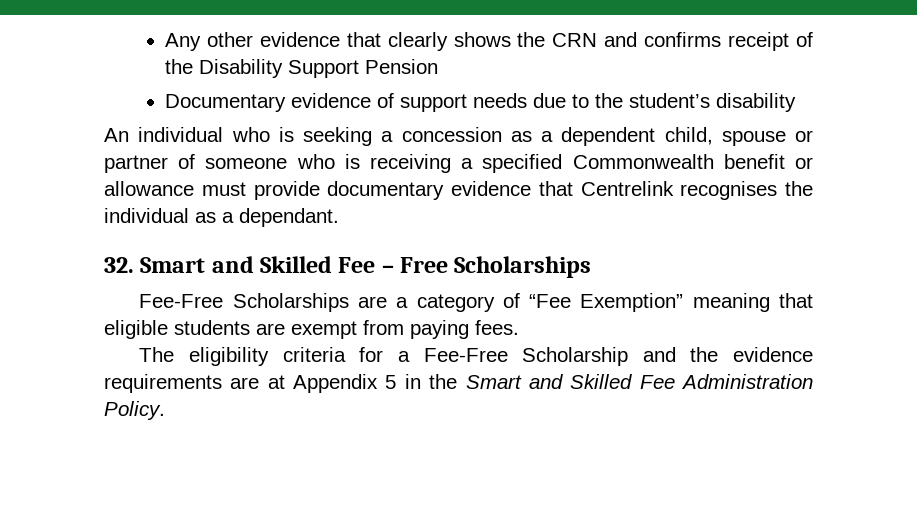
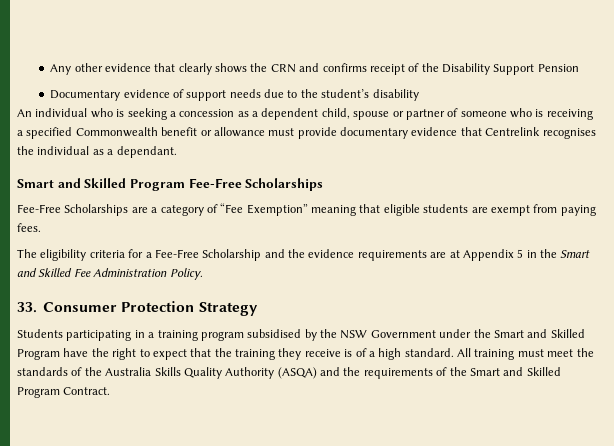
- 32. Smart and Skilled Fee – Free Scholarships
+ Smart and Skilled Program Fee-Free Scholarships
+ 33. Consumer Protection Strategy
+ Students participating in a training program subsidised by the NSW Government under the Smart and Skilled Program have the right to expect that the training they receive is of a high standard. All training must meet the standards of the Australia Skills Quality Authority (ASQA) and the requirements of the Smart and Skilled Program Contract.

